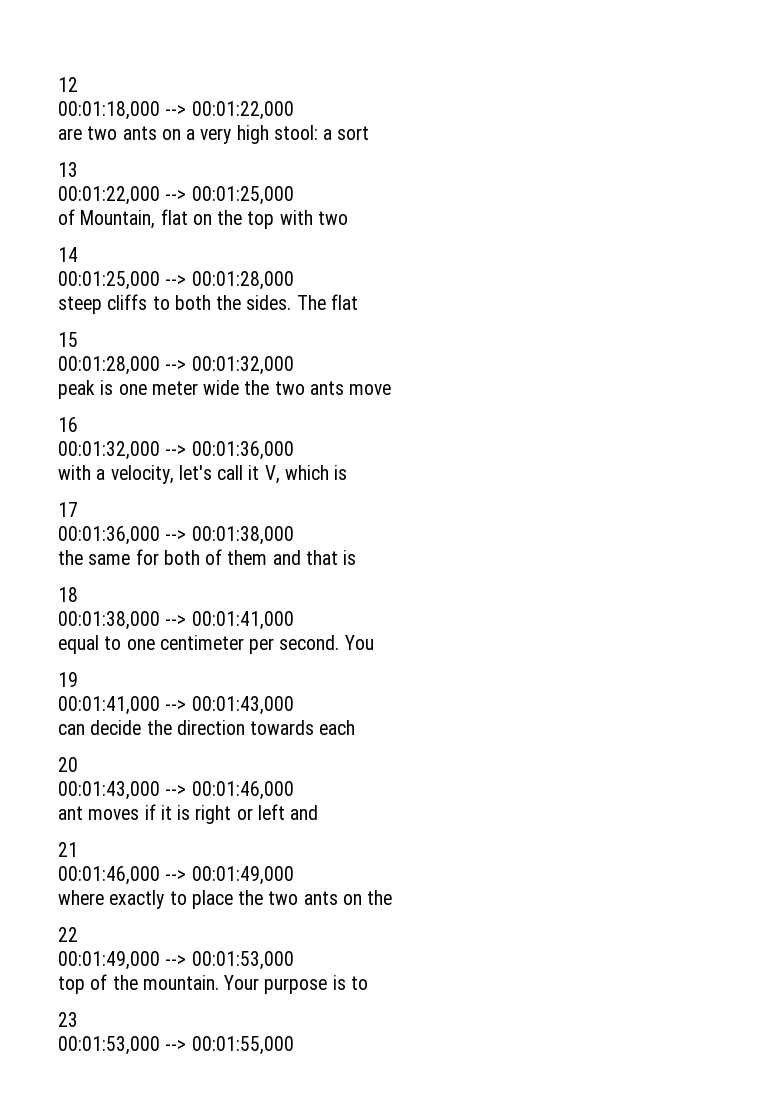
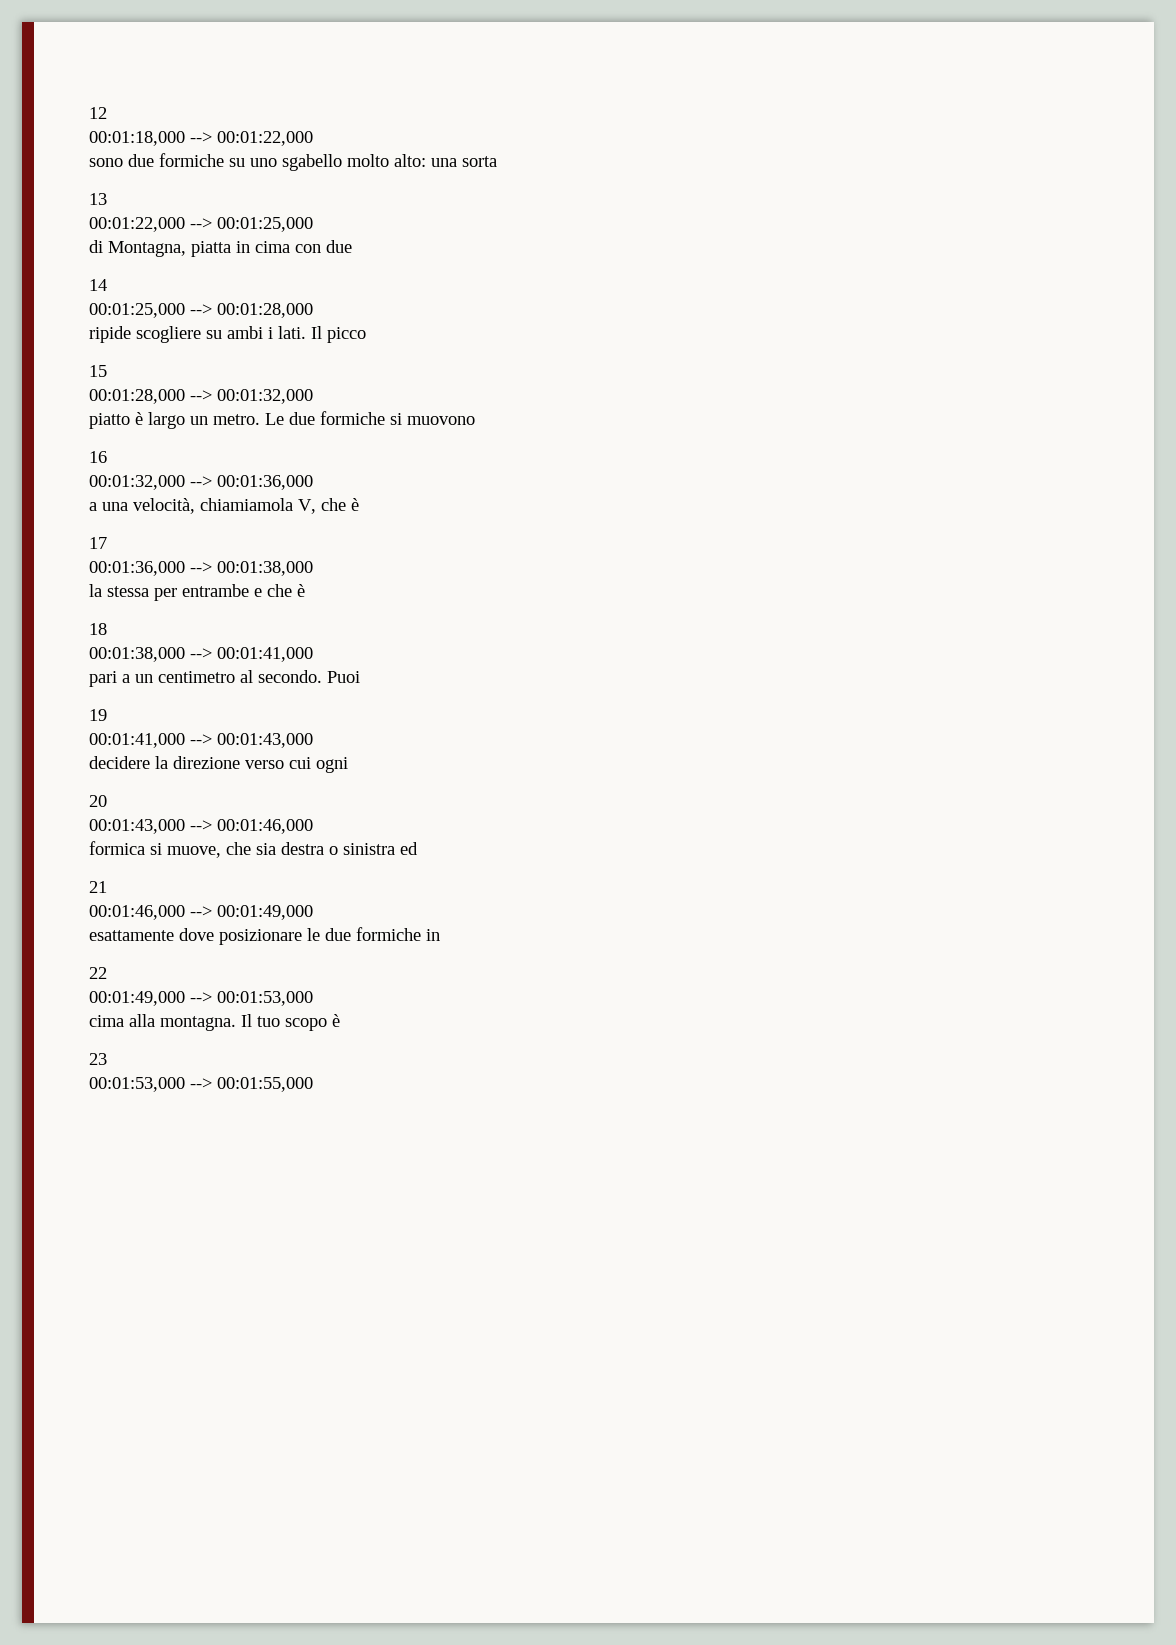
- are two ants on a very high stool: a sort
+ sono due formiche su uno sgabello molto alto: una sorta
  13
  00:01:22,000 --> 00:01:25,000
- of Mountain, flat on the top with two
+ di Montagna, piatta in cima con due
  14
  00:01:25,000 --> 00:01:28,000
- steep cliffs to both the sides. The flat
+ ripide scogliere su ambi i lati. Il picco
  15
  00:01:28,000 --> 00:01:32,000
- peak is one meter wide the two ants move
+ piatto è largo un metro. Le due formiche si muovono
  16
  00:01:32,000 --> 00:01:36,000
- with a velocity, let's call it V, which is
+ a una velocità, chiamiamola V, che è
  17
  00:01:36,000 --> 00:01:38,000
- the same for both of them and that is
+ la stessa per entrambe e che è
  18
  00:01:38,000 --> 00:01:41,000
- equal to one centimeter per second. You
+ pari a un centimetro al secondo. Puoi
  19
  00:01:41,000 --> 00:01:43,000
- can decide the direction towards each
+ decidere la direzione verso cui ogni
  20
  00:01:43,000 --> 00:01:46,000
- ant moves if it is right or left and
+ formica si muove, che sia destra o sinistra ed
  21
  00:01:46,000 --> 00:01:49,000
- where exactly to place the two ants on the
+ esattamente dove posizionare le due formiche in
  22
  00:01:49,000 --> 00:01:53,000
- top of the mountain. Your purpose is to
+ cima alla montagna. Il tuo scopo è

